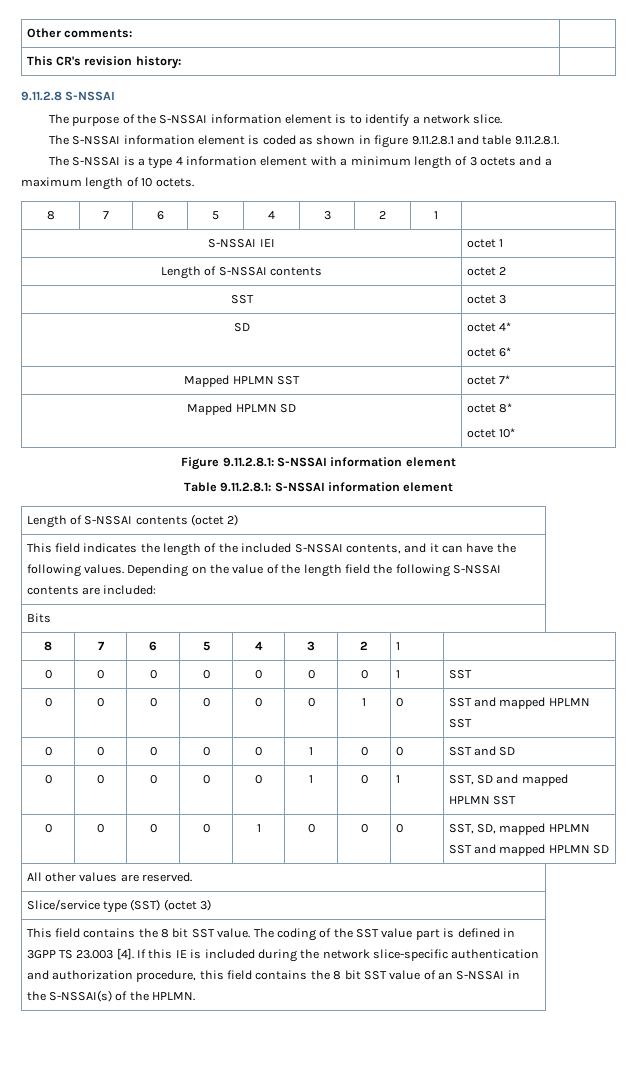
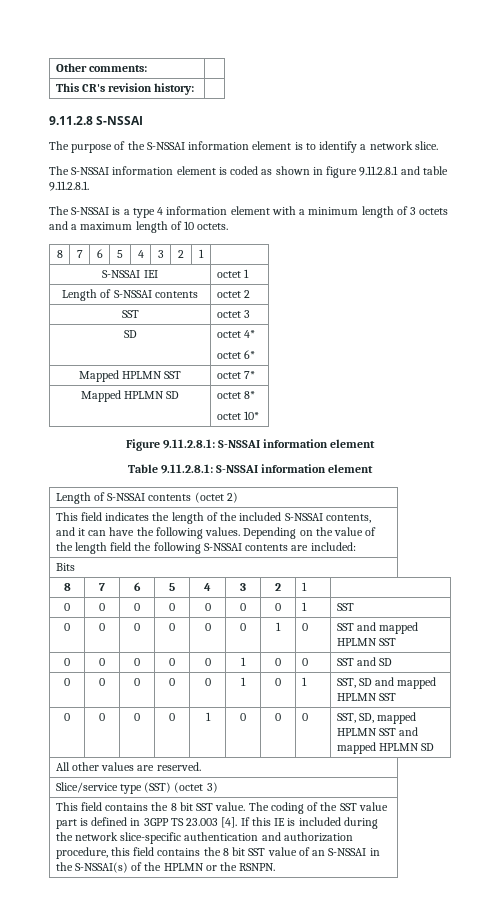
- If this IE is included during the network slice-specific authentication and authorization procedure, this field contains the 8 bit SST value of an S-NSSAI in the S-NSSAI(s) of the HPLMN.
+ If this IE is included during the network slice-specific authentication and authorization procedure, this field contains the 8 bit SST value of an S-NSSAI in the S-NSSAI(s) of the HPLMN or the RSNPN.

